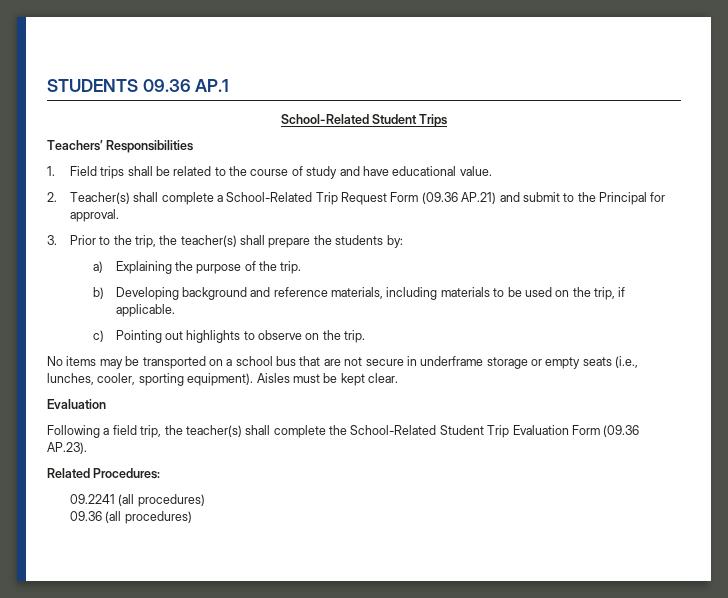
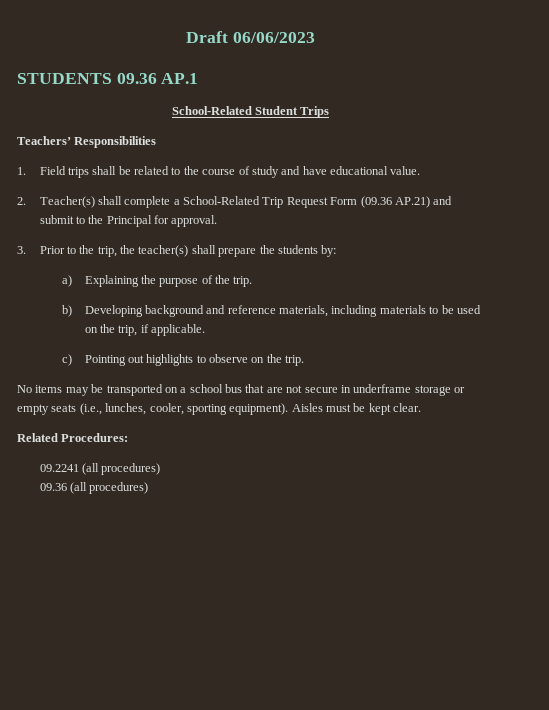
+ Draft 06/06/2023
  Aisles must be kept clear.
- Evaluation
- Following a field trip, the teacher(s) shall complete the School-Related Student Trip Evaluation Form (09.36 AP.23).

